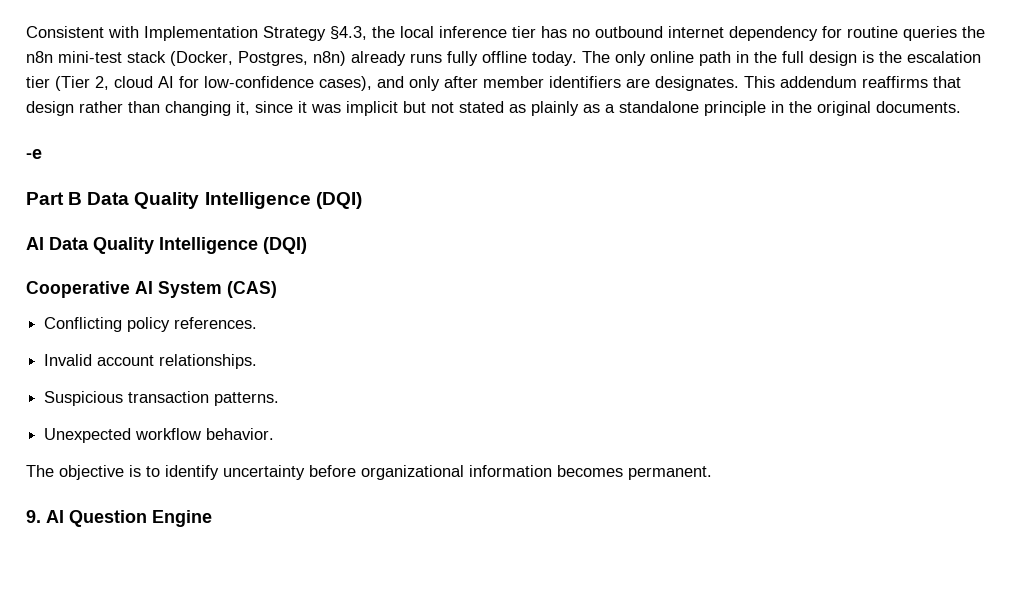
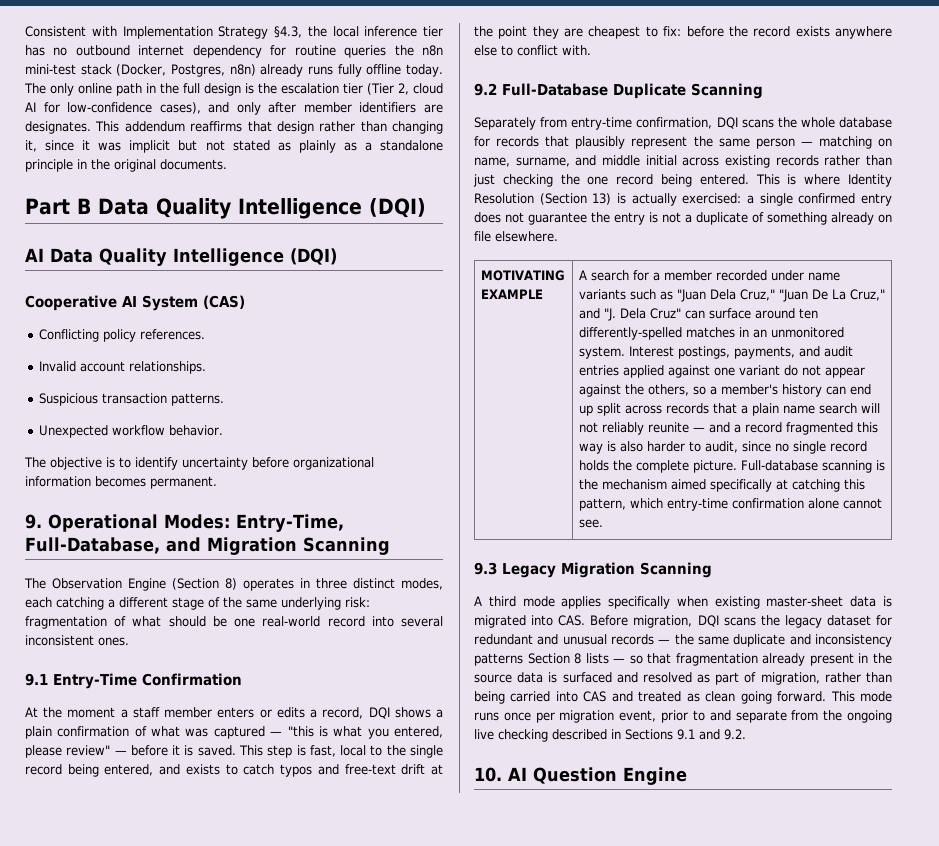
- -e
- 9. AI Question Engine
+ 9. Operational Modes: Entry-Time, Full-Database, and Migration Scanning
+ The Observation Engine (Section 8) operates in three distinct modes, each catching a different stage of the same underlying risk: fragmentation of what should be one real-world record into several inconsistent ones.
+ 9.1 Entry-Time Confirmation
+ At the moment a staff member enters or edits a record, DQI shows a plain confirmation of what was captured — "this is what you entered, please review" — before it is saved. This step is fast, local to the single record being entered, and exists to catch typos and free-text drift at the point they are cheapest to fix: before the record exists anywhere else to conflict with.
+ 9.2 Full-Database Duplicate Scanning
+ Separately from entry-time confirmation, DQI scans the whole database for records that plausibly represent the same person — matching on name, surname, and middle initial across existing records rather than just checking the one record being entered. This is where Identity Resolution (Section 13) is actually exercised: a single confirmed entry does not guarantee the entry is not a duplicate of something already on file elsewhere.
+ MOTIVATING EXAMPLE | A search for a member recorded under name variants such as "Juan Dela Cruz," "Juan De La Cruz," and "J. Dela Cruz" can surface around ten differently-spelled matches in an unmonitored system. Interest postings, payments, and audit entries applied against one variant do not appear against the others, so a member's history can end up split across records that a plain name search will not reliably reunite — and a record fragmented this way is also harder to audit, since no single record holds the complete picture. Full-database scanning is the mechanism aimed specifically at catching this pattern, which entry-time confirmation alone cannot see.
+ 9.3 Legacy Migration Scanning
+ A third mode applies specifically when existing master-sheet data is migrated into CAS. Before migration, DQI scans the legacy dataset for redundant and unusual records — the same duplicate and inconsistency patterns Section 8 lists — so that fragmentation already present in the source data is surfaced and resolved as part of migration, rather than being carried into CAS and treated as clean going forward. This mode runs once per migration event, prior to and separate from the ongoing live checking described in Sections 9.1 and 9.2.
+ 10. AI Question Engine

